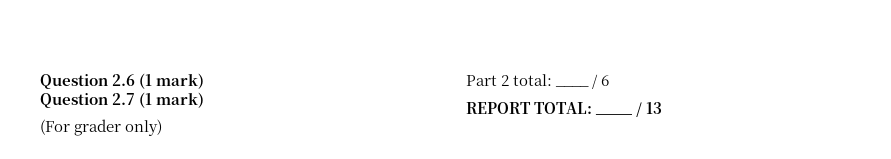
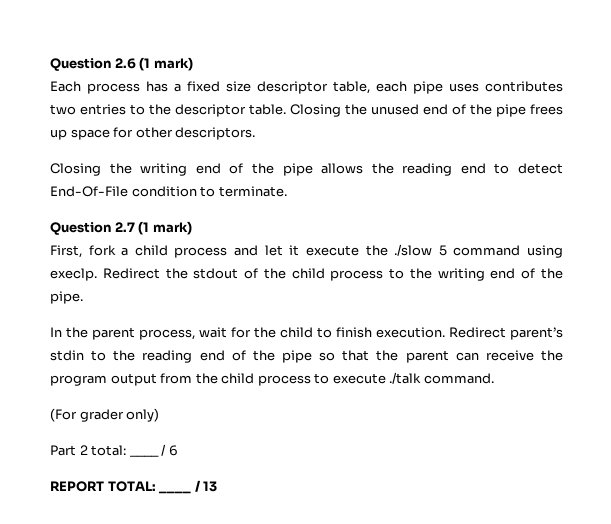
+ Each process has a fixed size descriptor table, each pipe uses contributes two entries to the descriptor table. Closing the unused end of the pipe frees up space for other descriptors.
+ Closing the writing end of the pipe allows the reading end to detect End-Of-File condition to terminate.
  Question 2.7 (1 mark)
+ First, fork a child process and let it execute the ./slow 5 command using execlp. Redirect the stdout of the child process to the writing end of the pipe.
+ In the parent process, wait for the child to finish execution. Redirect parent’s stdin to the reading end of the pipe so that the parent can receive the program output from the child process to execute ./talk command.

